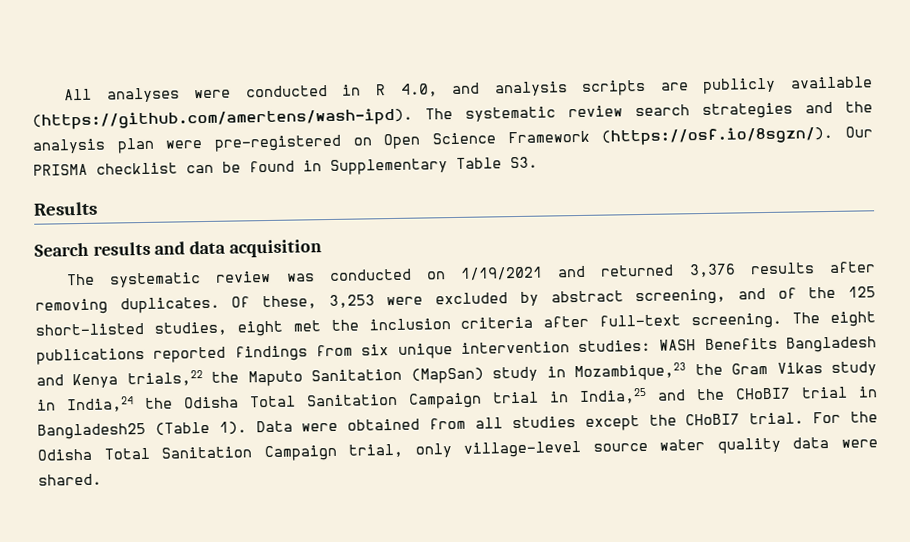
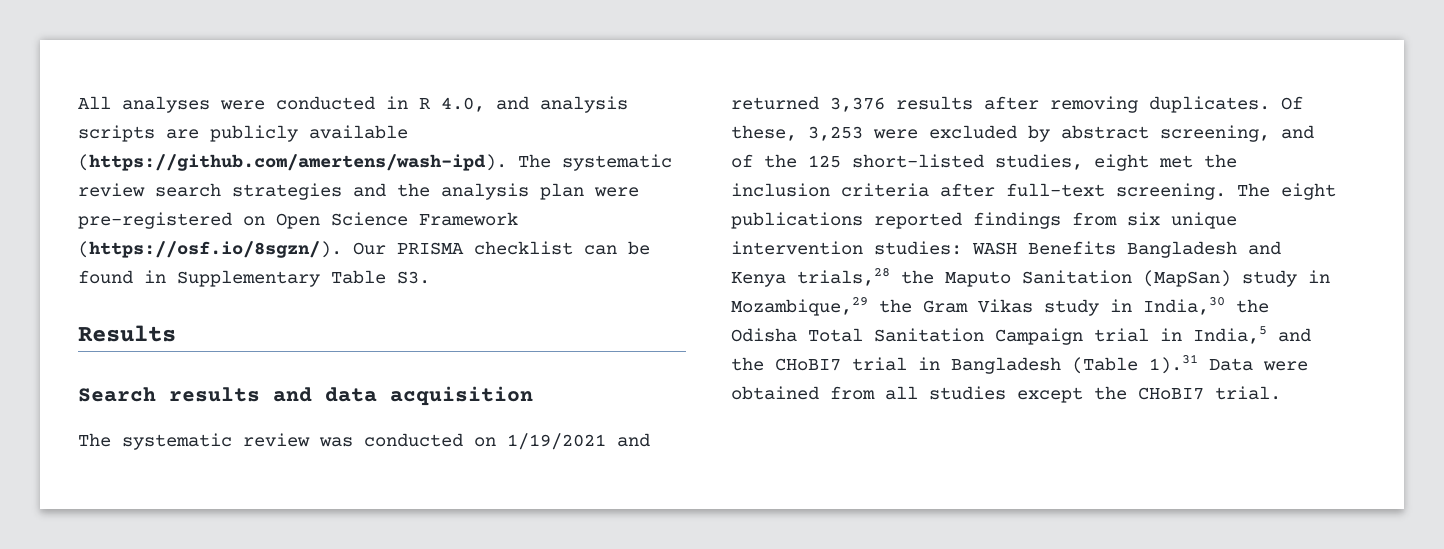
- The eight publications reported findings from six unique intervention studies: WASH Benefits Bangladesh and Kenya trials,22 the Maputo Sanitation (MapSan) study in Mozambique,23 the Gram Vikas study in India,24 the Odisha Total Sanitation Campaign trial in India,25 and the CHoBI7 trial in Bangladesh25 (Table 1). Data were obtained from all studies except the CHoBI7 trial. For the Odisha Total Sanitation Campaign trial, only village-level source water quality data were shared.
+ The eight publications reported findings from six unique intervention studies: WASH Benefits Bangladesh and Kenya trials,28 the Maputo Sanitation (MapSan) study in Mozambique,29 the Gram Vikas study in India,30 the Odisha Total Sanitation Campaign trial in India,5 and the CHoBI7 trial in Bangladesh (Table 1).31 Data were obtained from all studies except the CHoBI7 trial.

